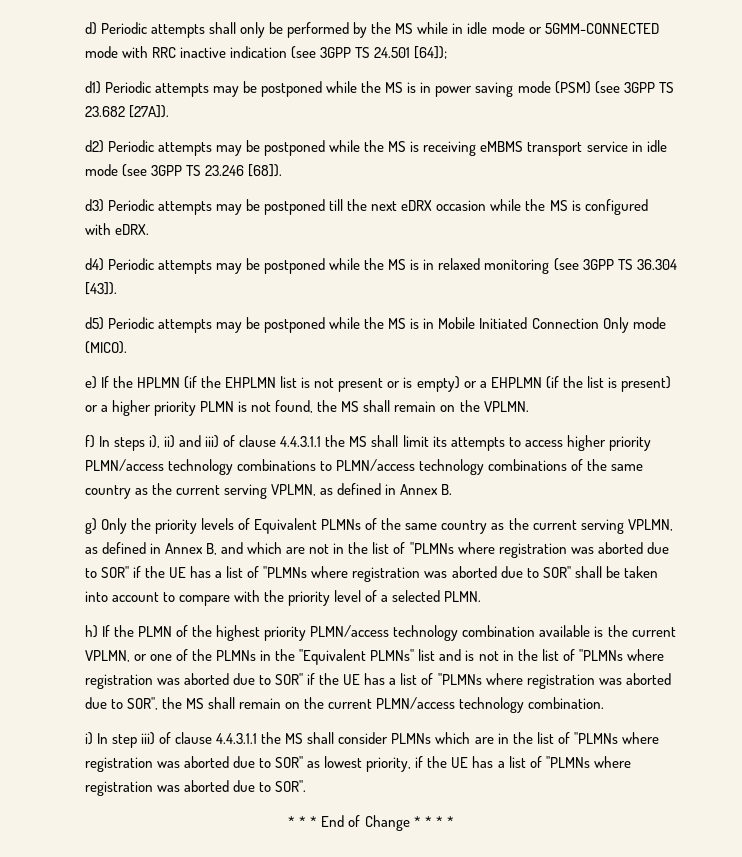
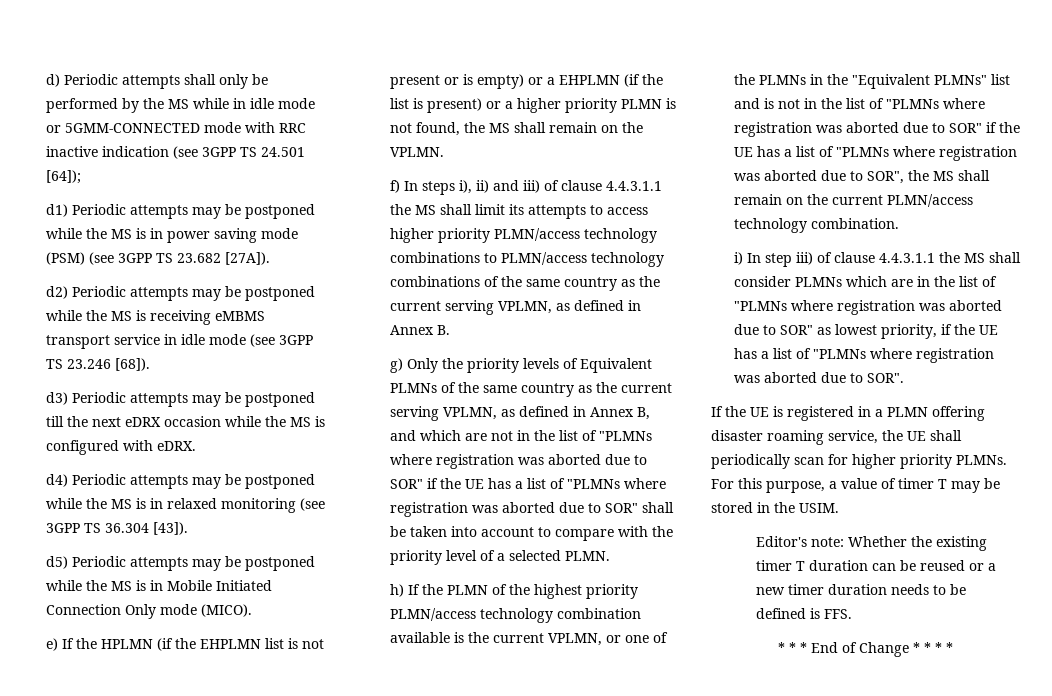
+ If the UE is registered in a PLMN offering disaster roaming service, the UE shall periodically scan for higher priority PLMNs. For this purpose, a value of timer T may be stored in the USIM.
+ Editor's note: Whether the existing timer T duration can be reused or a new timer duration needs to be defined is FFS.

